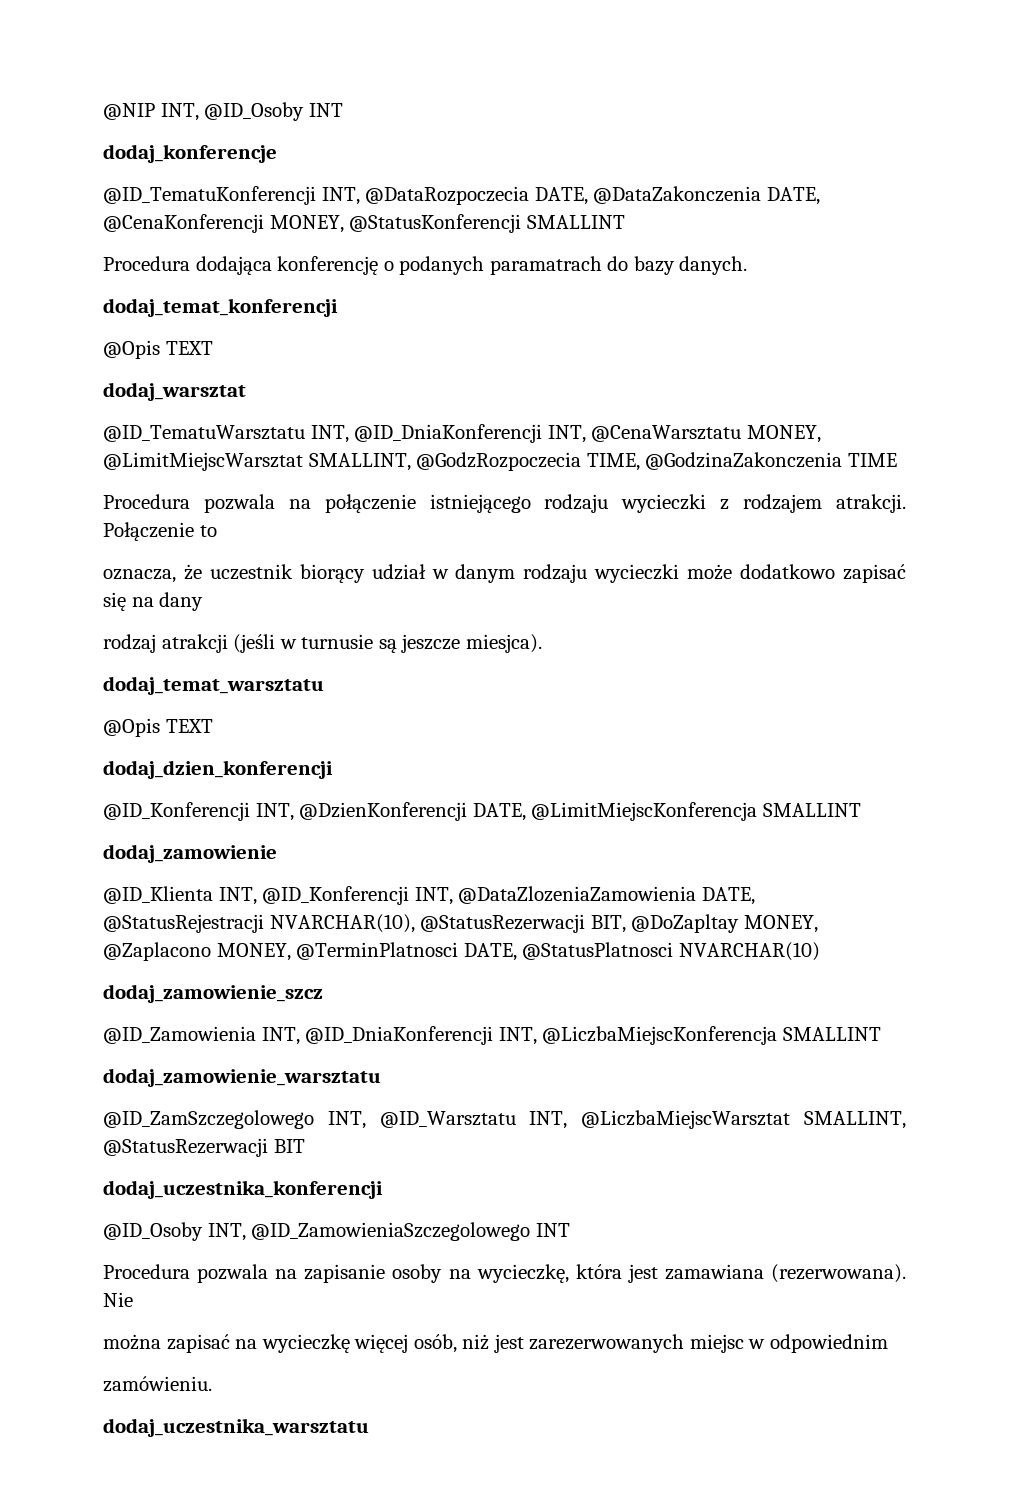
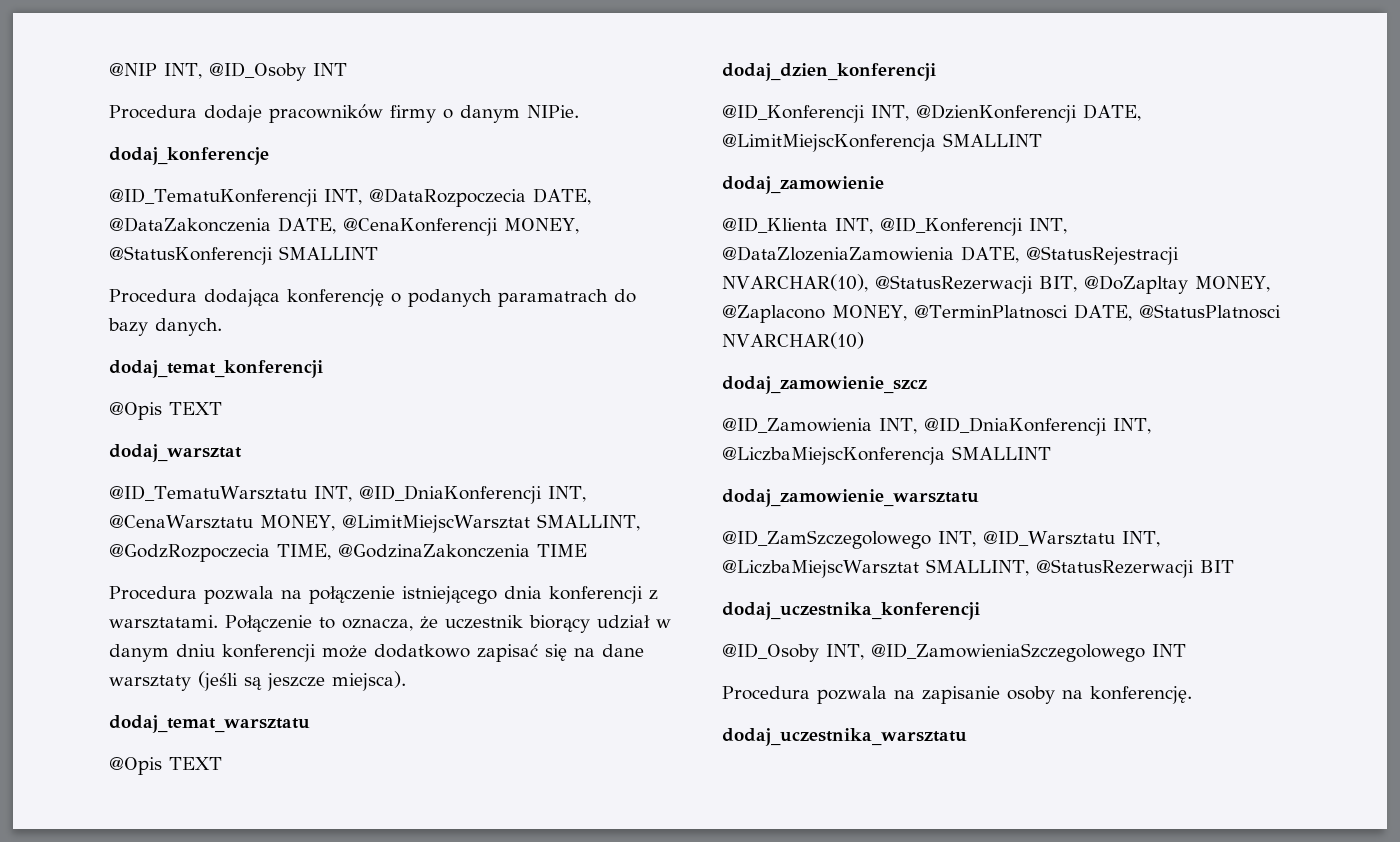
+ Procedura dodaje pracowników firmy o danym NIPie.
- Procedura pozwala na połączenie istniejącego rodzaju wycieczki z rodzajem atrakcji.
+ Procedura pozwala na połączenie istniejącego dnia konferencji z warsztatami.
- Połączenie to
- oznacza, że uczestnik biorący udział w danym rodzaju wycieczki może dodatkowo zapisać się na dany
- rodzaj atrakcji (jeśli w turnusie są jeszcze miesjca).
+ Połączenie to oznacza, że uczestnik biorący udział w danym dniu konferencji może dodatkowo zapisać się na dane warsztaty (jeśli są jeszcze miejsca).
- Procedura pozwala na zapisanie osoby na wycieczkę, która jest zamawiana (rezerwowana). Nie
- można zapisać na wycieczkę więcej osób, niż jest zarezerwowanych miejsc w odpowiednim
- zamówieniu.
+ Procedura pozwala na zapisanie osoby na konferencję.

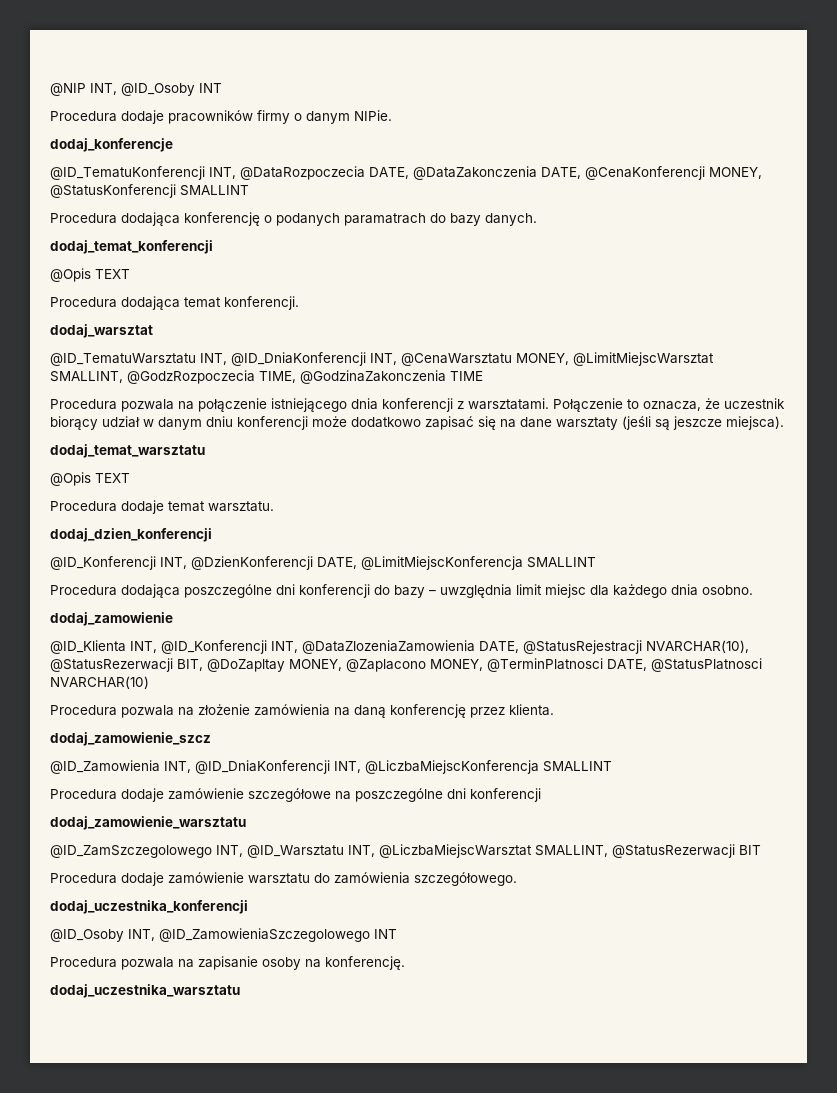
+ Procedura dodająca temat konferencji.
+ Procedura dodaje temat warsztatu.
+ Procedura dodająca poszczególne dni konferencji do bazy – uwzględnia limit miejsc dla każdego dnia osobno.
+ Procedura pozwala na złożenie zamówienia na daną konferencję przez klienta.
+ Procedura dodaje zamówienie szczegółowe na poszczególne dni konferencji
+ Procedura dodaje zamówienie warsztatu do zamówienia szczegółowego.

